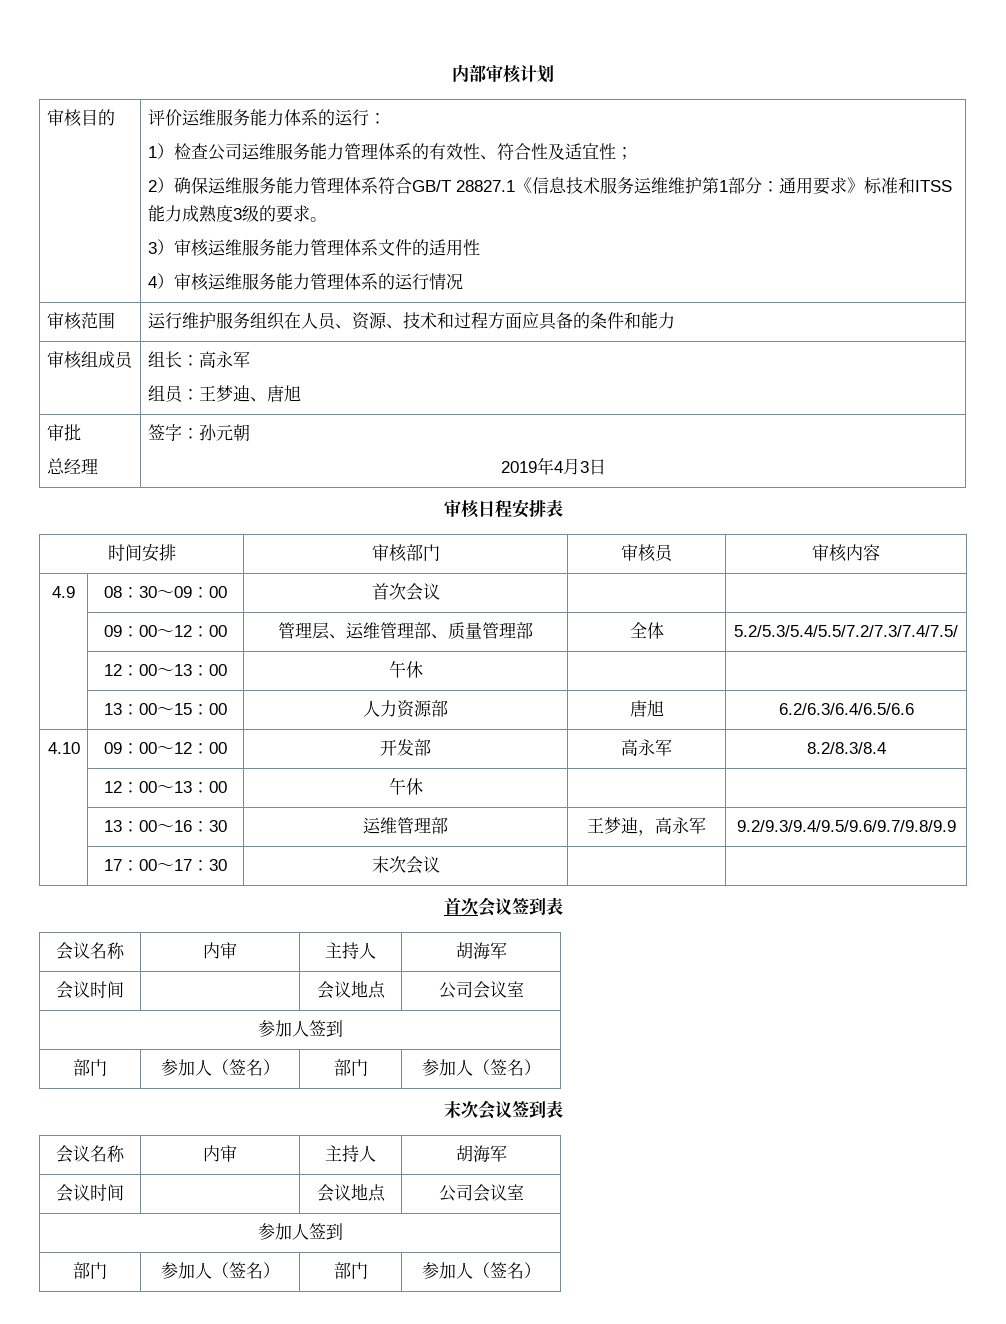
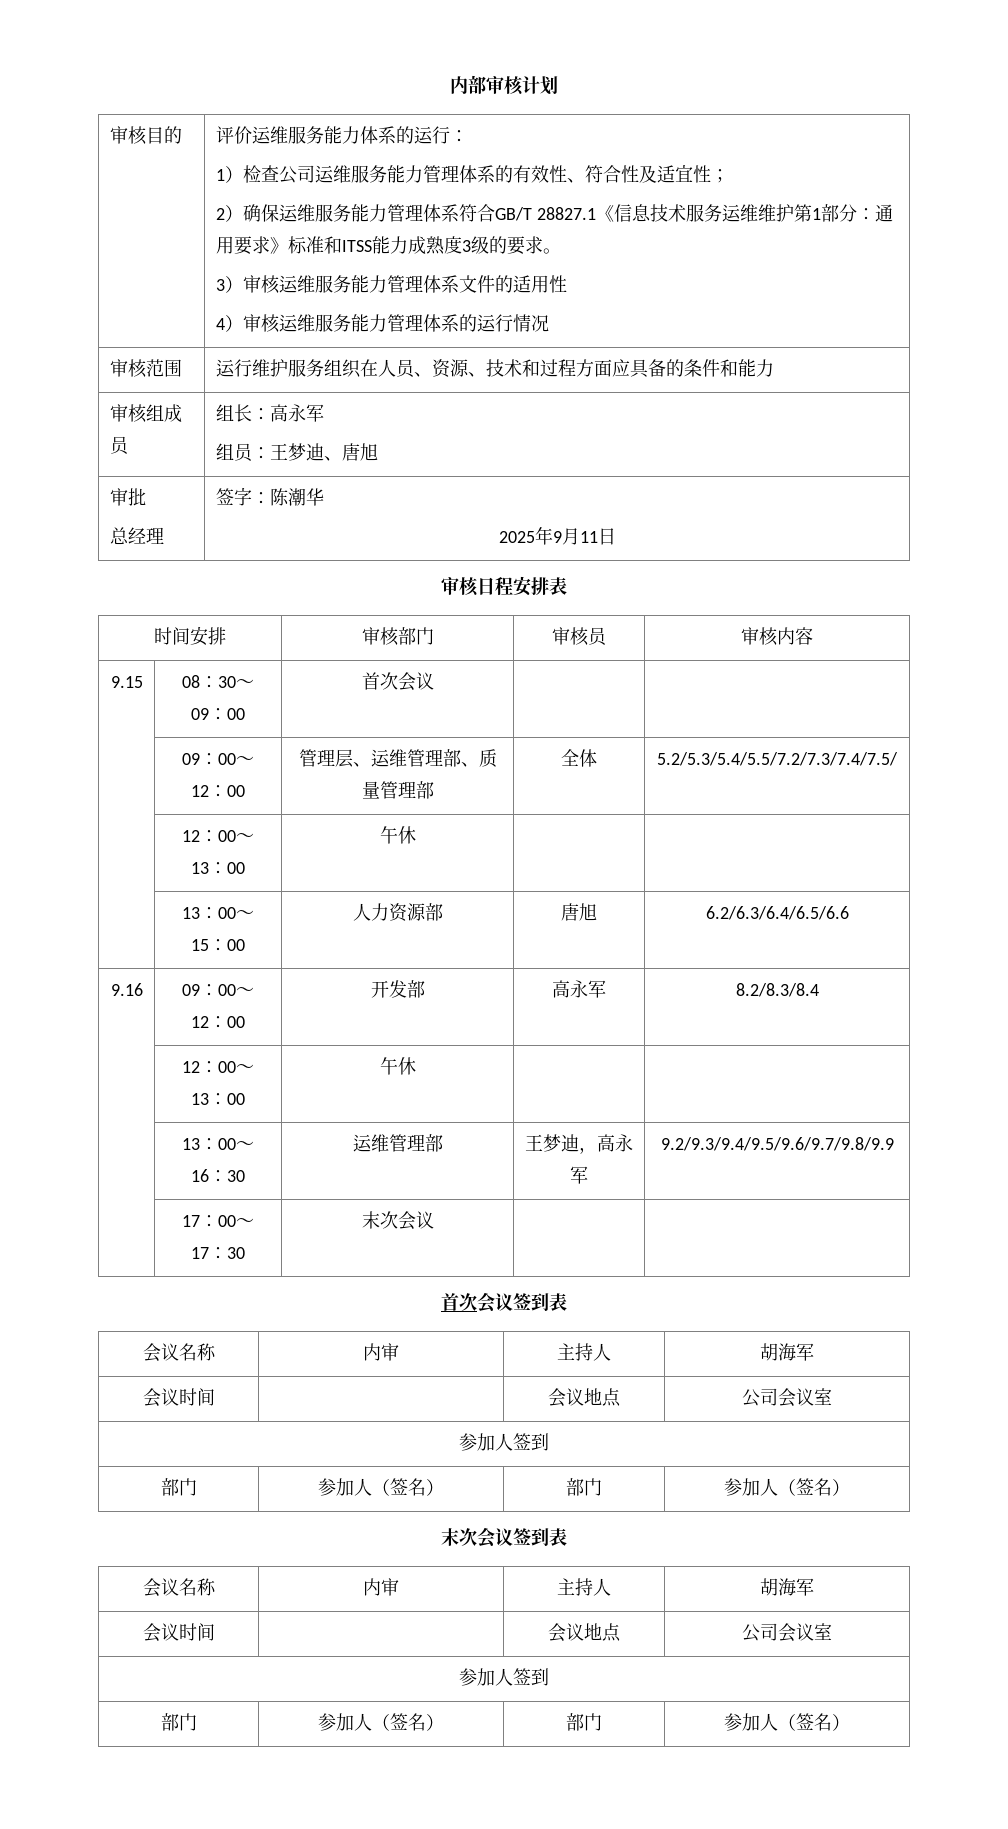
  审批
- 总经理 | 签字：孙元朝
- 2019年4月3日
+ 总经理 | 签字：陈潮华
+ 2025年9月11日
- 4.9 | 08：30～09：00 | 首次会议 | |
+ 9.15 | 08：30～09：00 | 首次会议 | |
- 4.10 | 09：00～12：00 | 开发部 | 高永军 | 8.2/8.3/8.4
+ 9.16 | 09：00～12：00 | 开发部 | 高永军 | 8.2/8.3/8.4

